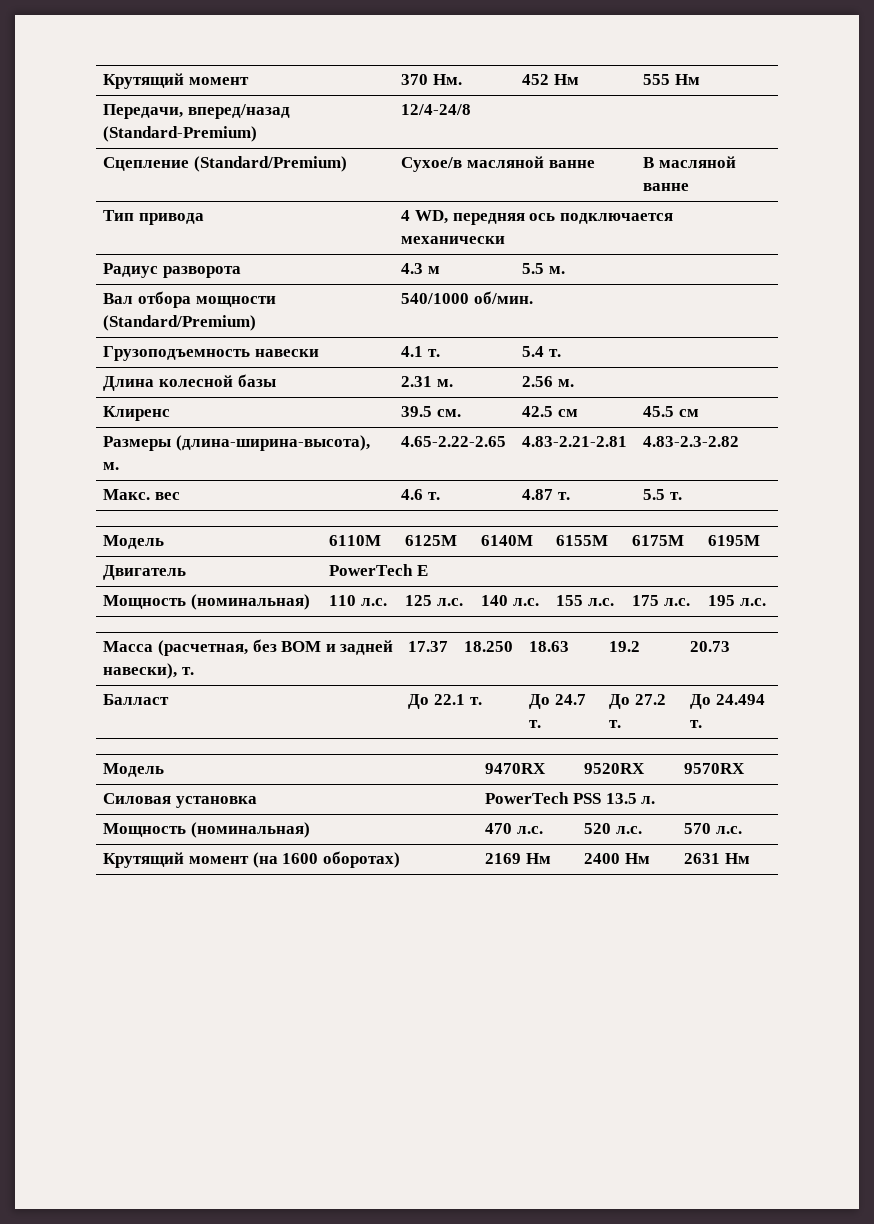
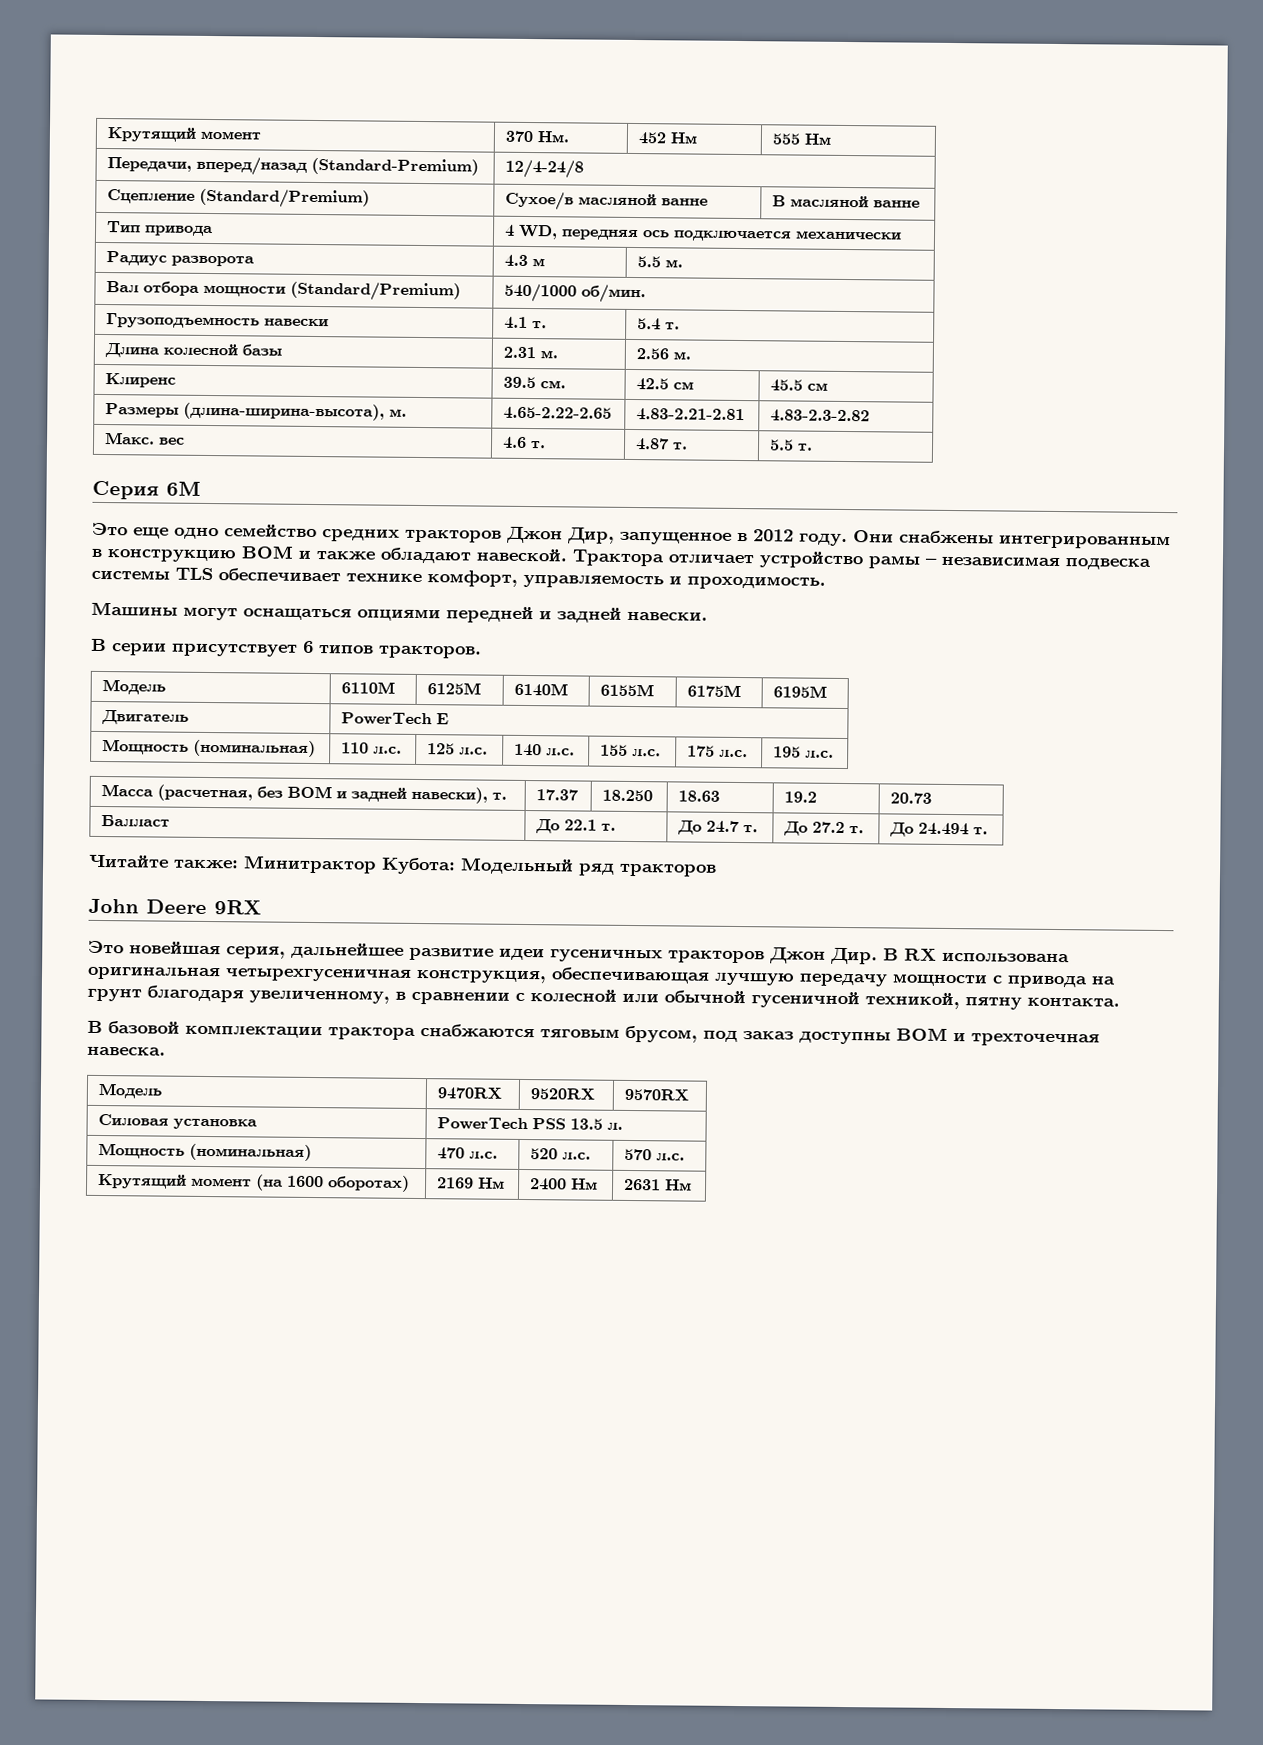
+ Серия 6M
+ Это еще одно семейство средних тракторов Джон Дир, запущенное в 2012 году. Они снабжены интегрированным в конструкцию ВОМ и также обладают навеской. Трактора отличает устройство рамы – независимая подвеска системы TLS обеспечивает технике комфорт, управляемость и проходимость.
+ Машины могут оснащаться опциями передней и задней навески.
+ В серии присутствует 6 типов тракторов.
+ Читайте также: Минитрактор Кубота: Модельный ряд тракторов
+ John Deere 9RX
+ Это новейшая серия, дальнейшее развитие идеи гусеничных тракторов Джон Дир. В RX использована оригинальная четырехгусеничная конструкция, обеспечивающая лучшую передачу мощности с привода на грунт благодаря увеличенному, в сравнении с колесной или обычной гусеничной техникой, пятну контакта.
+ В базовой комплектации трактора снабжаются тяговым брусом, под заказ доступны ВОМ и трехточечная навеска.

